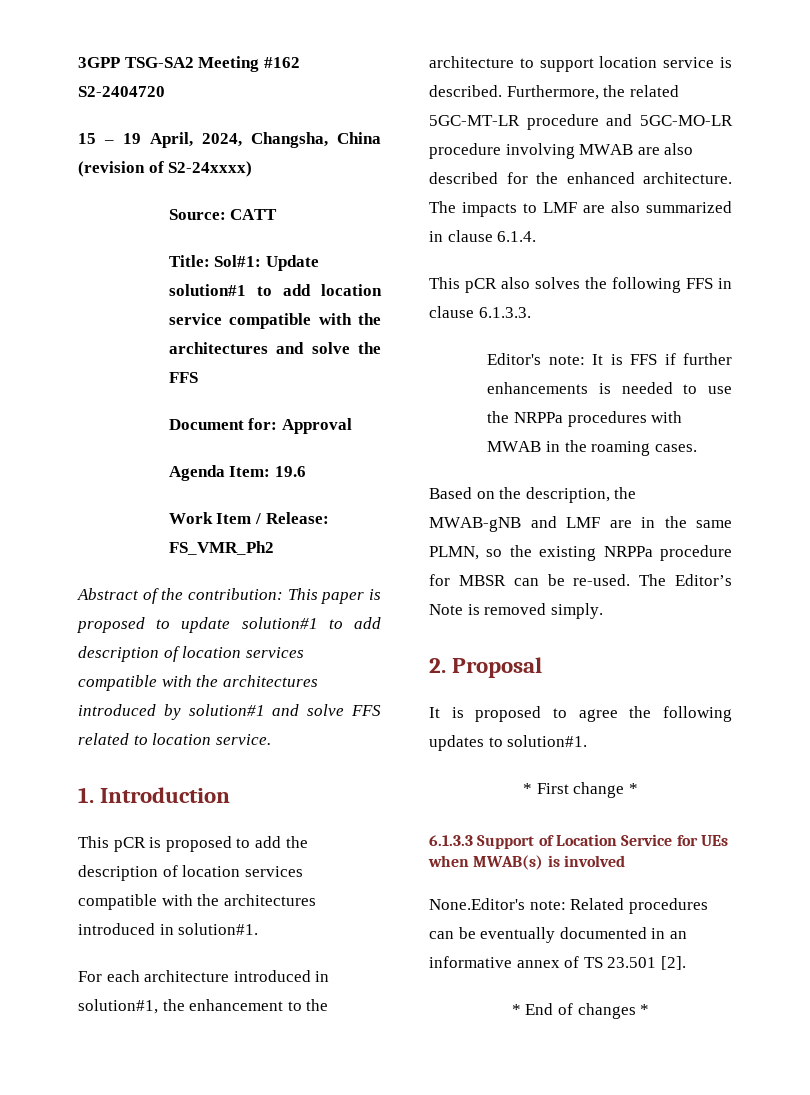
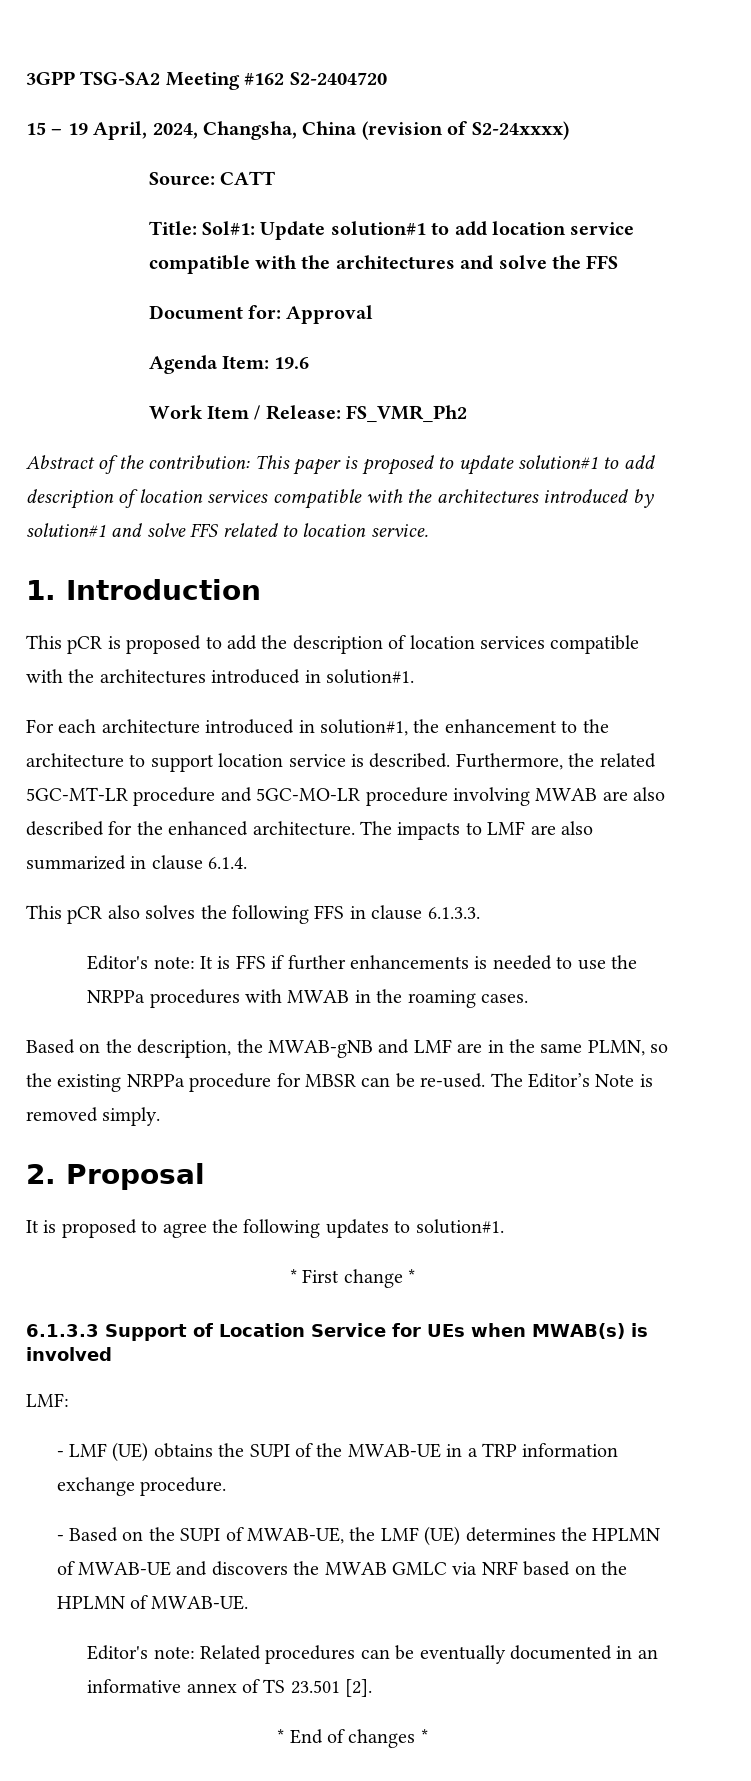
- None.Editor's note: Related procedures can be eventually documented in an informative annex of TS 23.501 [2].
+ LMF:
+ - LMF (UE) obtains the SUPI of the MWAB-UE in a TRP information exchange procedure.
+ - Based on the SUPI of MWAB-UE, the LMF (UE) determines the HPLMN of MWAB-UE and discovers the MWAB GMLC via NRF based on the HPLMN of MWAB-UE.
+ Editor's note: Related procedures can be eventually documented in an informative annex of TS 23.501 [2].

